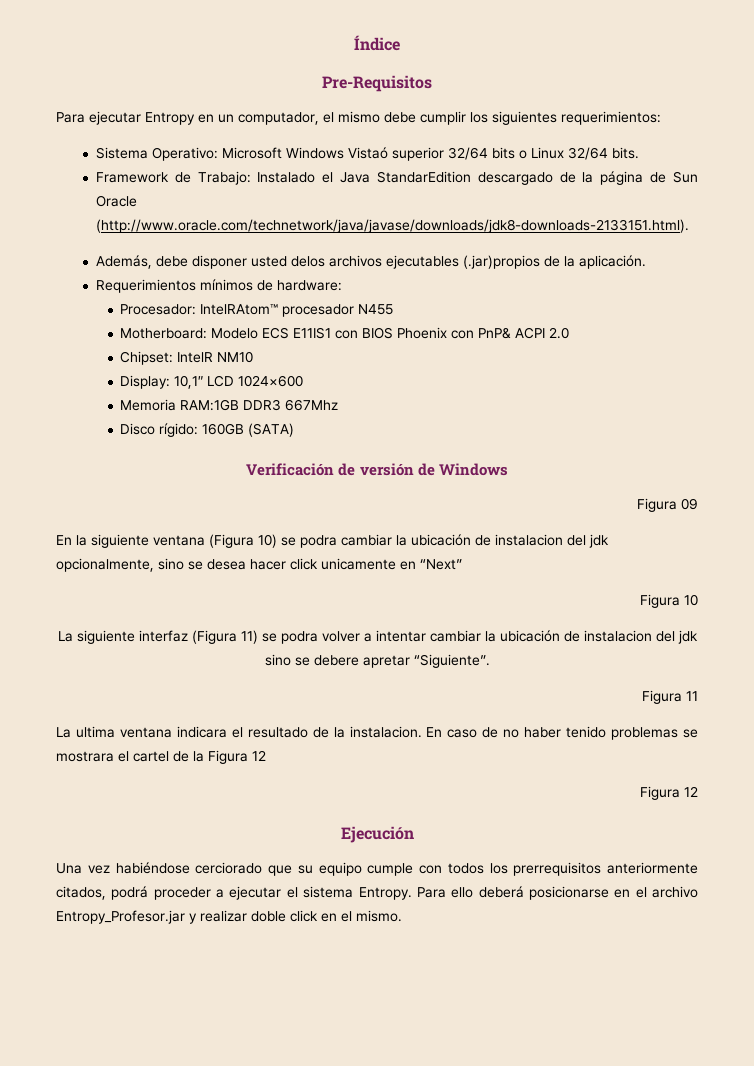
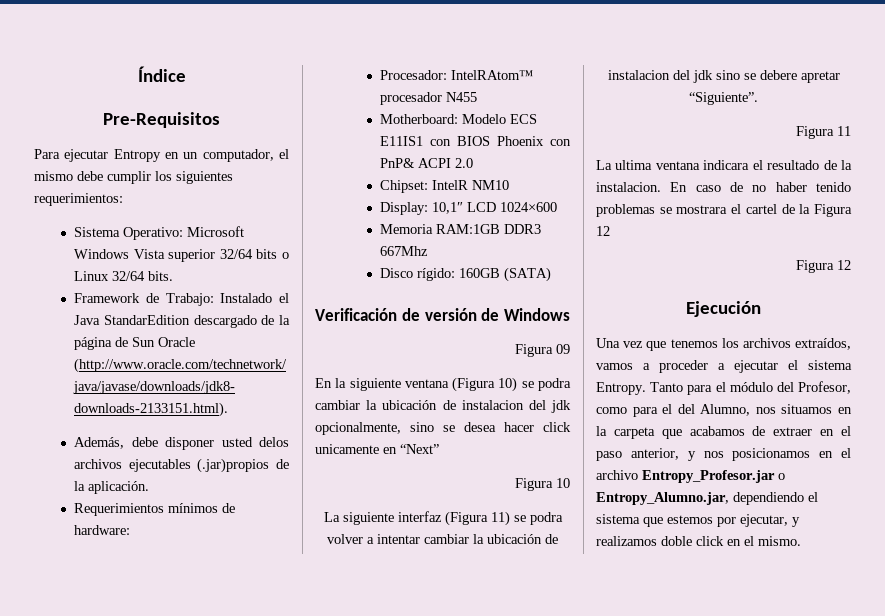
- Sistema Operativo: Microsoft Windows Vistaó superior 32/64 bits o Linux 32/64 bits.
+ Sistema Operativo: Microsoft Windows Vista superior 32/64 bits o Linux 32/64 bits.
- Una vez habiéndose cerciorado que su equipo cumple con todos los prerrequisitos anteriormente citados, podrá proceder a ejecutar el sistema Entropy.
+ Una vez que tenemos los archivos extraídos, vamos a proceder a ejecutar el sistema Entropy.
- Para ello deberá posicionarse en el archivo Entropy_Profesor.jar y realizar doble click en el mismo.
+ Tanto para el módulo del Profesor, como para el del Alumno, nos situamos en la carpeta que acabamos de extraer en el paso anterior, y nos posicionamos en el archivo Entropy_Profesor.jar o Entropy_Alumno.jar, dependiendo el sistema que estemos por ejecutar, y realizamos doble click en el mismo.

